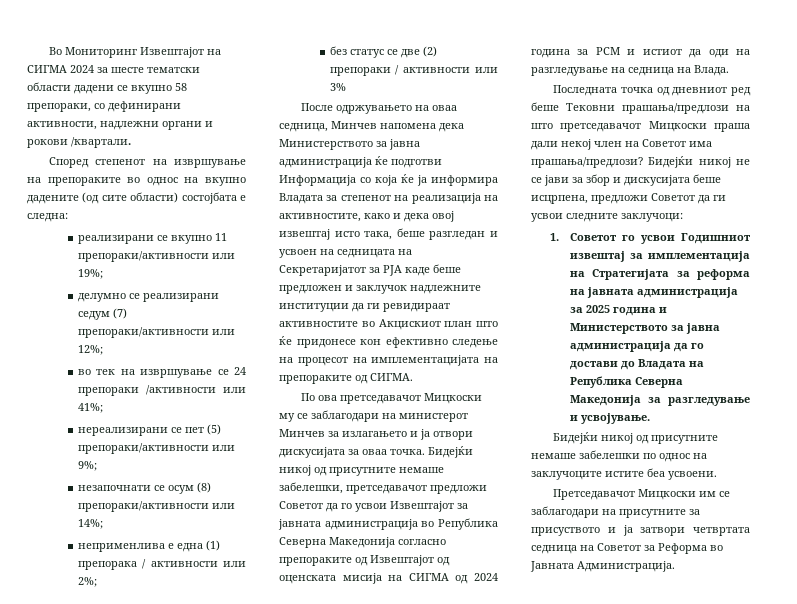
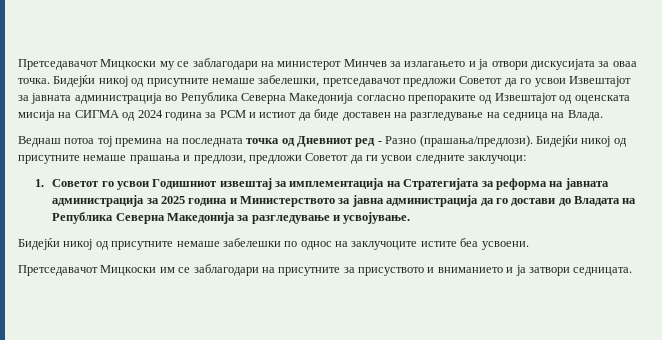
- Во Мониторинг Извештајот на СИГМА 2024 за шесте тематски области дадени се вкупно 58 препораки, со дефинирани активности, надлежни органи и рокови /квартали.
- Според степенот на извршување на препораките во однос на вкупно дадените (од сите области) состојбата е следна:
- реализирани се вкупно 11 препораки/активности или 19%;
- делумно се реализирани седум (7) препораки/активности или 12%;
- во тек на извршување се 24 препораки /активности или 41%;
- нереализирани се пет (5) препораки/активности или 9%;
- незапочнати се осум (8) препораки/активности или 14%;
- неприменлива е една (1) препорака / активности или 2%;
- без статус се две (2) препораки / активности или 3%
- После одржувањето на оваа седница, Минчев напомена дека Министерството за јавна администрација ќе подготви Информација со која ќе ја информира Владата за степенот на реализација на активностите, како и дека овој извештај исто така, беше разгледан и усвоен на седницата на Секретаријатот за РЈА каде беше предложен и заклучок надлежните институции да ги ревидираат активностите во Акцискиот план што ќе придонесе кон ефективно следење на процесот на имплементацијата на препораките од СИГМА.
- По ова претседавачот Мицкоски му се заблагодари на министерот Минчев за излагањето и ја отвори дискусијата за оваа точка.
+ Претседавачот Мицкоски му се заблагодари на министерот Минчев за излагањето и ја отвори дискусијата за оваа точка.
- Бидејќи никој од присутните немаше забелешки, претседавачот предложи Советот да го усвои Извештајот за јавната администрација во Република Северна Македонија согласно препораките од Извештајот од оценската мисија на СИГМА од 2024 година за РСМ и истиот да оди на разгледување на седница на Влада.
+ Бидејќи никој од присутните немаше забелешки, претседавачот предложи Советот да го усвои Извештајот за јавната администрација во Република Северна Македонија согласно препораките од Извештајот од оценската мисија на СИГМА од 2024 година за РСМ и истиот да биде доставен на разгледување на седница на Влада.
- Последната точка од дневниот ред беше Тековни прашања/предлози на што претседавачот Мицкоски праша дали некој член на Советот има прашања/предлози? Бидејќи никој не се јави за збор и дискусијата беше исцрпена, предложи Советот да ги усвои следните заклучоци:
+ Веднаш потоа тој премина на последната точка од Дневниот ред - Разно (прашања/предлози). Бидејќи никој од присутните немаше прашања и предлози, предложи Советот да ги усвои следните заклучоци:
- Претседавачот Мицкоски им се заблагодари на присутните за присуството и ја затвори четвртата седница на Советот за Реформа во Јавната Администрација.
+ Претседавачот Мицкоски им се заблагодари на присутните за присуството и вниманието и ја затвори седницата.

